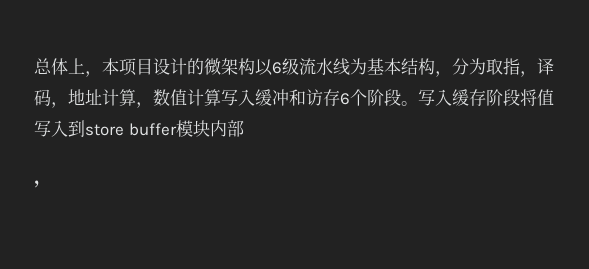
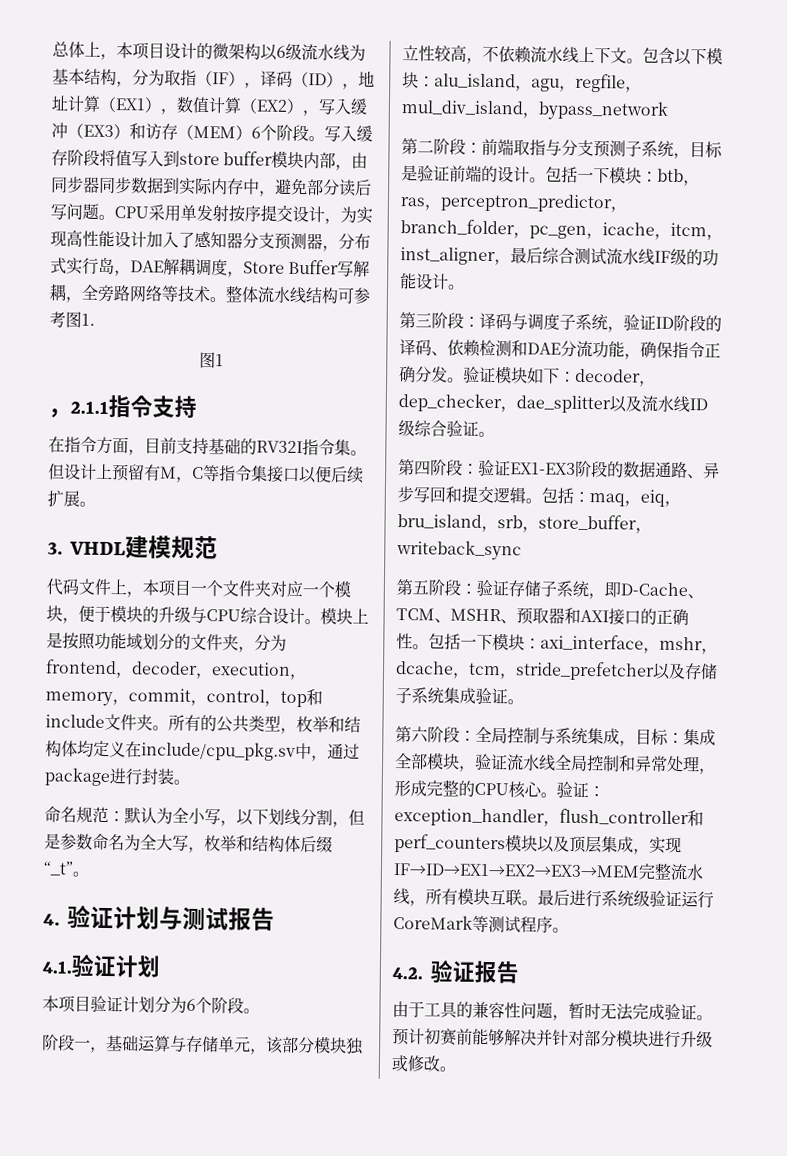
- 总体上，本项目设计的微架构以6级流水线为基本结构，分为取指，译码，地址计算，数值计算写入缓冲和访存6个阶段。
+ 总体上，本项目设计的微架构以6级流水线为基本结构，分为取指（IF），译码（ID），地址计算（EX1），数值计算（EX2），写入缓冲（EX3）和访存（MEM）6个阶段。
- 写入缓存阶段将值写入到store buffer模块内部
- ，
+ 写入缓存阶段将值写入到store buffer模块内部，由同步器同步数据到实际内存中，避免部分读后写问题。CPU采用单发射按序提交设计，为实现高性能设计加入了感知器分支预测器，分布式实行岛，DAE解耦调度，Store Buffer写解耦，全旁路网络等技术。整体流水线结构可参考图1.
+ 图1
+ ，2.1.1指令支持
+ 在指令方面，目前支持基础的RV32I指令集。但设计上预留有M，C等指令集接口以便后续扩展。
+ 3. VHDL建模规范
+ 代码文件上，本项目一个文件夹对应一个模块，便于模块的升级与CPU综合设计。模块上是按照功能域划分的文件夹，分为frontend，decoder，execution，memory，commit，control，top和include文件夹。所有的公共类型，枚举和结构体均定义在include/cpu_pkg.sv中，通过package进行封装。
+ 命名规范：默认为全小写，以下划线分割，但是参数命名为全大写，枚举和结构体后缀“_t”。
+ 4.验证计划与测试报告
+ 4.1.验证计划
+ 本项目验证计划分为6个阶段。
+ 阶段一，基础运算与存储单元，该部分模块独立性较高，不依赖流水线上下文。包含以下模块：alu_island，agu，regfile，mul_div_island，bypass_network
+ 第二阶段：前端取指与分支预测子系统，目标是验证前端的设计。包括一下模块：btb，ras，perceptron_predictor，branch_folder，pc_gen，icache，itcm，inst_aligner，最后综合测试流水线IF级的功能设计。
+ 第三阶段：译码与调度子系统，验证ID阶段的译码、依赖检测和DAE分流功能，确保指令正确分发。验证模块如下：decoder，dep_checker，dae_splitter以及流水线ID级综合验证。
+ 第四阶段：验证EX1-EX3阶段的数据通路、异步写回和提交逻辑。包括：maq，eiq，bru_island，srb，store_buffer，writeback_sync
+ 第五阶段：验证存储子系统，即D-Cache、TCM、MSHR、预取器和AXI接口的正确性。包括一下模块：axi_interface，mshr，dcache，tcm，stride_prefetcher以及存储子系统集成验证。
+ 第六阶段：全局控制与系统集成，目标：集成全部模块，验证流水线全局控制和异常处理，形成完整的CPU核心。验证：exception_handler，flush_controller和perf_counters模块以及顶层集成，实现IF→ID→EX1→EX2→EX3→MEM完整流水线，所有模块互联。最后进行系统级验证运行CoreMark等测试程序。
+ 4.2.验证报告
+ 由于工具的兼容性问题，暂时无法完成验证。预计初赛前能够解决并针对部分模块进行升级或修改。

